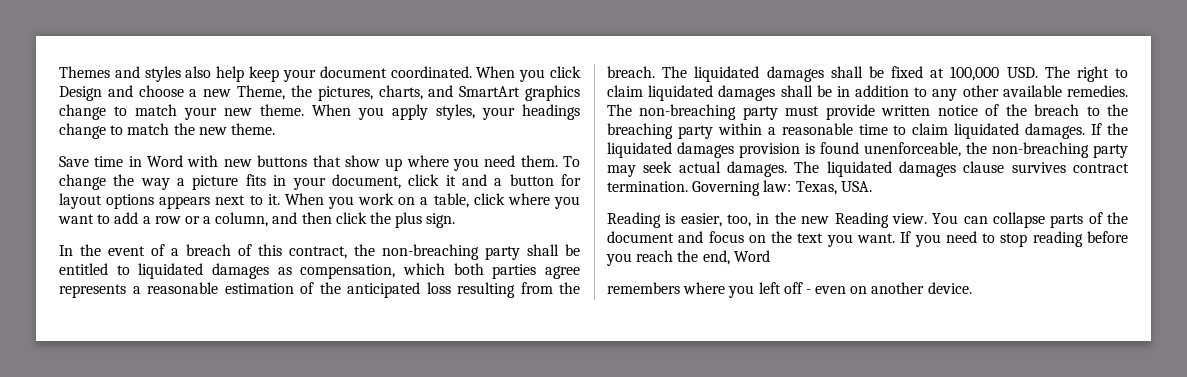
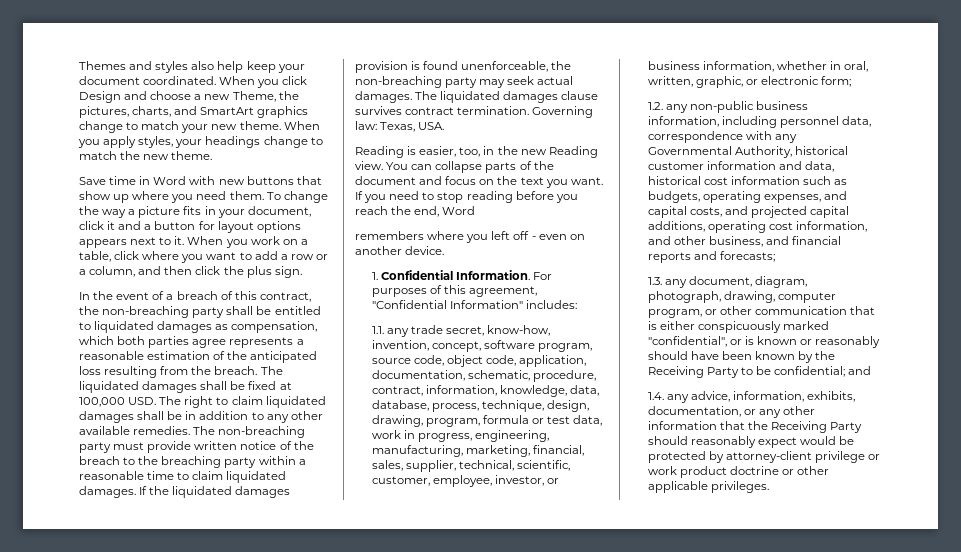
+ 1. Confidential Information. For purposes of this agreement, "Confidential Information" includes:
+ 1.1. any trade secret, know-how, invention, concept, software program, source code, object code, application, documentation, schematic, procedure, contract, information, knowledge, data, database, process, technique, design, drawing, program, formula or test data, work in progress, engineering, manufacturing, marketing, financial, sales, supplier, technical, scientific, customer, employee, investor, or business information, whether in oral, written, graphic, or electronic form;
+ 1.2. any non-public business information, including personnel data, correspondence with any Governmental Authority, historical customer information and data, historical cost information such as budgets, operating expenses, and capital costs, and projected capital additions, operating cost information, and other business, and financial reports and forecasts;
+ 1.3. any document, diagram, photograph, drawing, computer program, or other communication that is either conspicuously marked "confidential", or is known or reasonably should have been known by the Receiving Party to be confidential; and
+ 1.4. any advice, information, exhibits, documentation, or any other information that the Receiving Party should reasonably expect would be protected by attorney-client privilege or work product doctrine or other applicable privileges.

